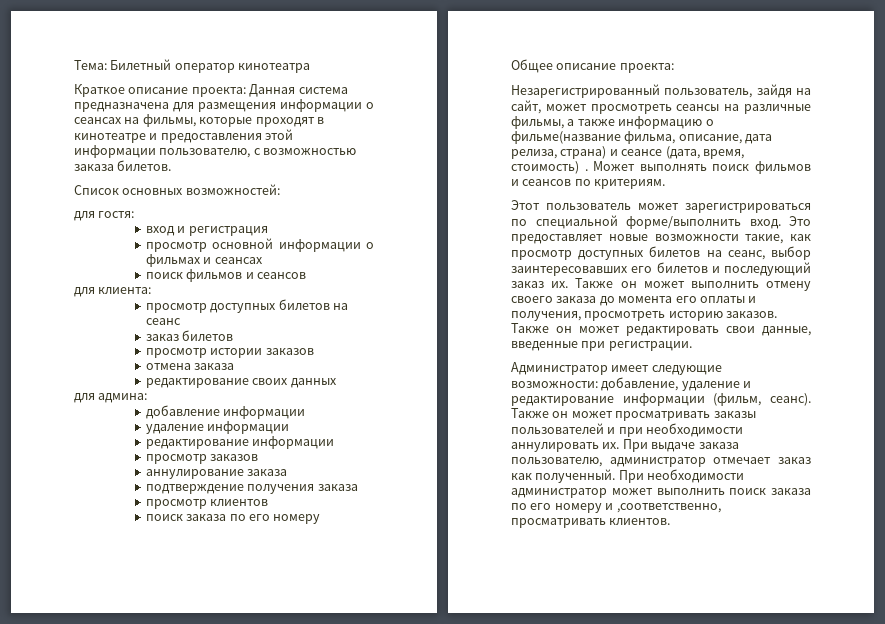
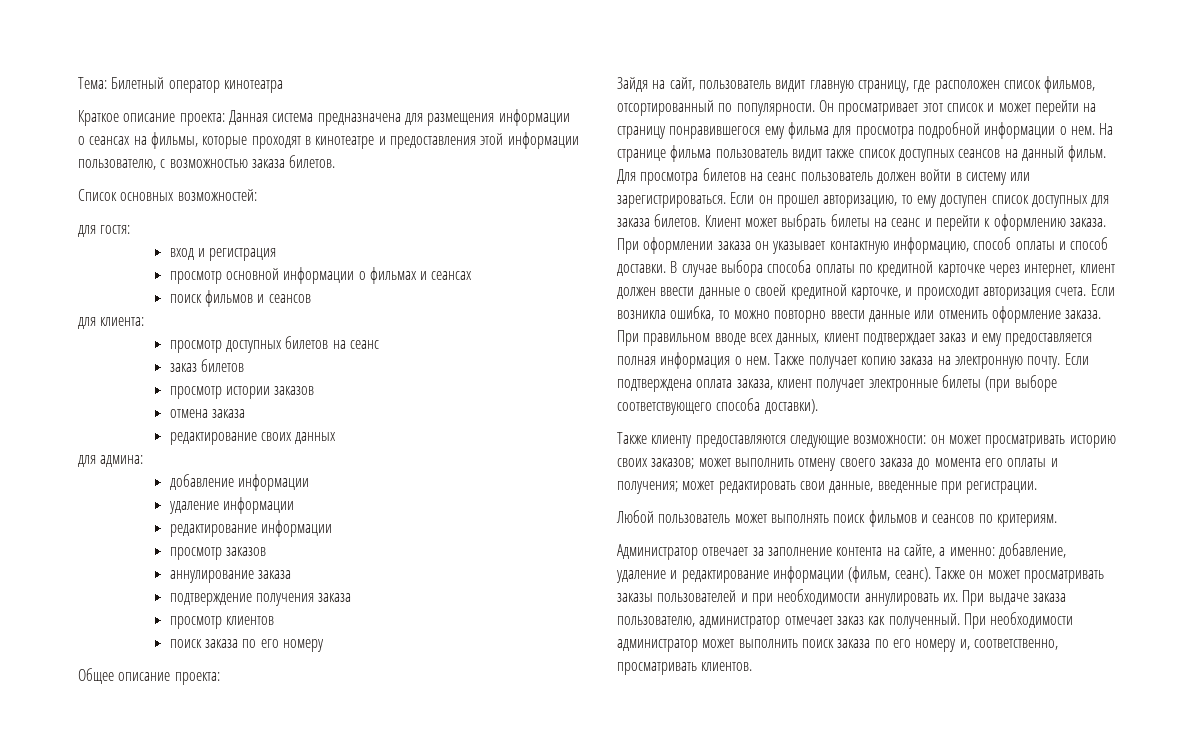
- Незарегистрированный пользователь, зайдя на сайт, может просмотреть сеансы на различные фильмы, а также информацию о фильме(название фильма, описание, дата релиза, страна) и сеансе (дата, время, стоимость) . Может выполнять поиск фильмов и сеансов по критериям.
- Этот пользователь может зарегистрироваться по специальной форме/выполнить вход. Это предоставляет новые возможности такие, как просмотр доступных билетов на сеанс, выбор заинтересовавших его билетов и последующий заказ их. Также он может выполнить отмену своего заказа до момента его оплаты и получения, просмотреть историю заказов. Также он может редактировать свои данные, введенные при регистрации.
+ Зайдя на сайт, пользователь видит главную страницу, где расположен список фильмов, отсортированный по популярности. Он просматривает этот список и может перейти на страницу понравившегося ему фильма для просмотра подробной информации о нем. На странице фильма пользователь видит также список доступных сеансов на данный фильм. Для просмотра билетов на сеанс пользователь должен войти в систему или зарегистрироваться. Если он прошел авторизацию, то ему доступен список доступных для заказа билетов. Клиент может выбрать билеты на сеанс и перейти к оформлению заказа. При оформлении заказа он указывает контактную информацию, способ оплаты и способ доставки. В случае выбора способа оплаты по кредитной карточке через интернет, клиент должен ввести данные о своей кредитной карточке, и происходит авторизация счета. Если возникла ошибка, то можно повторно ввести данные или отменить оформление заказа. При правильном вводе всех данных, клиент подтверждает заказ и ему предоставляется полная информация о нем. Также получает копию заказа на электронную почту. Если подтверждена оплата заказа, клиент получает электронные билеты (при выборе соответствующего способа доставки).
+ Также клиенту предоставляются следующие возможности: он может просматривать историю своих заказов; может выполнить отмену своего заказа до момента его оплаты и получения; может редактировать свои данные, введенные при регистрации.
- Администратор имеет следующие возможности: добавление, удаление и редактирование информации (фильм, сеанс).
+ Любой пользователь может выполнять поиск фильмов и сеансов по критериям.
+ Администратор отвечает за заполнение контента на сайте, а именно: добавление, удаление и редактирование информации (фильм, сеанс).
- При необходимости администратор может выполнить поиск заказа по его номеру и ,соответственно, просматривать клиентов.
+ При необходимости администратор может выполнить поиск заказа по его номеру и, соответственно, просматривать клиентов.

